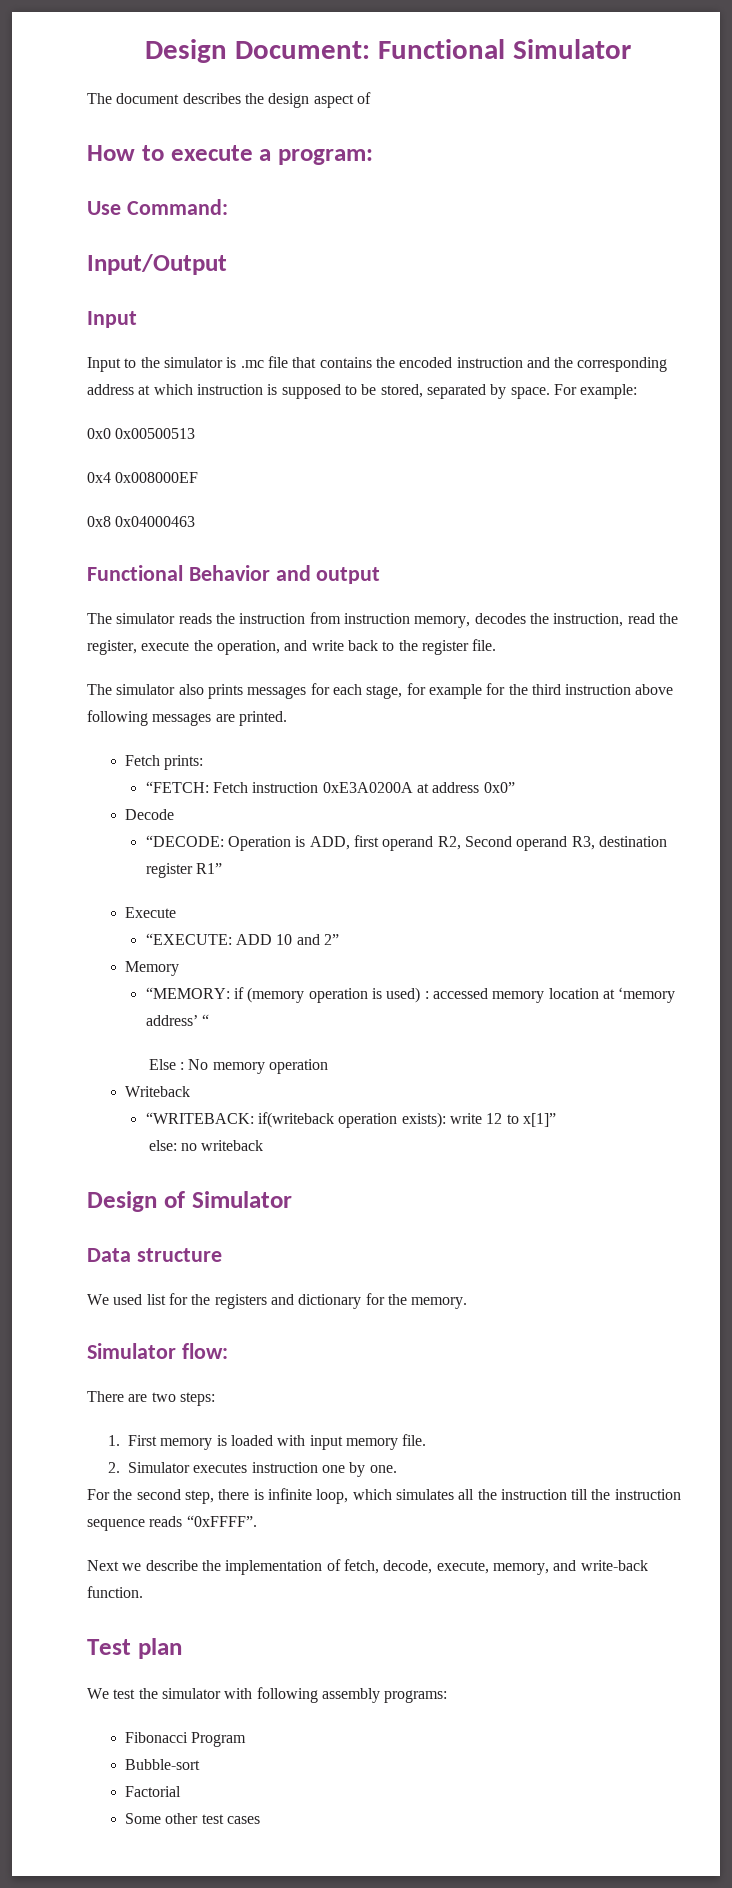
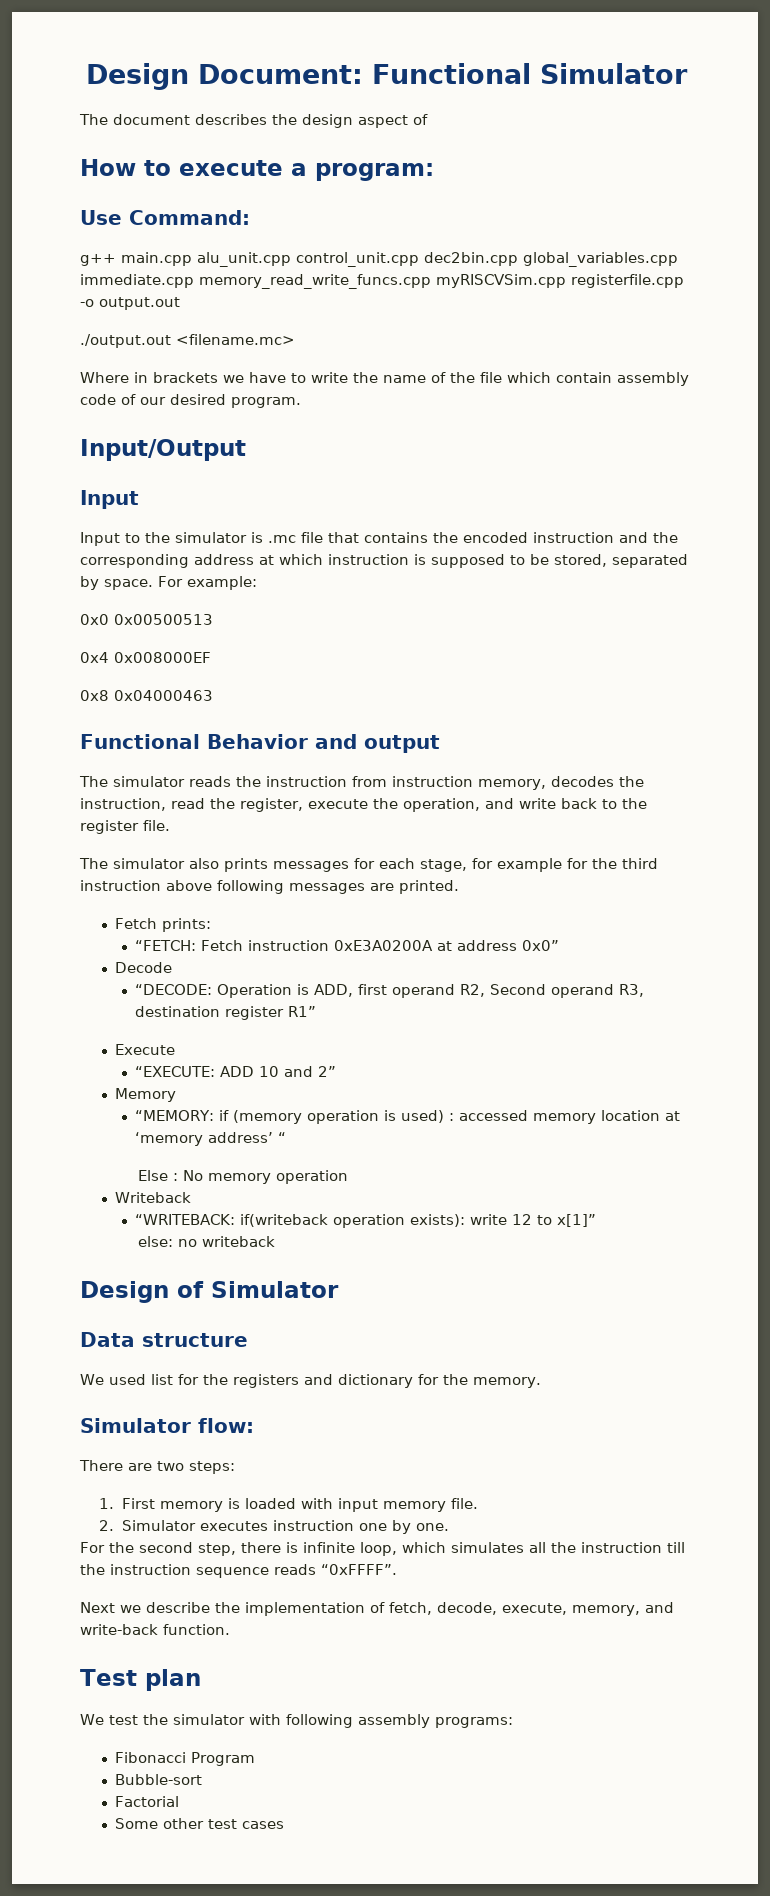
+ g++ main.cpp alu_unit.cpp control_unit.cpp dec2bin.cpp global_variables.cpp immediate.cpp memory_read_write_funcs.cpp myRISCVSim.cpp registerfile.cpp -o output.out
+ ./output.out <filename.mc>
+ Where in brackets we have to write the name of the file which contain assembly code of our desired program.

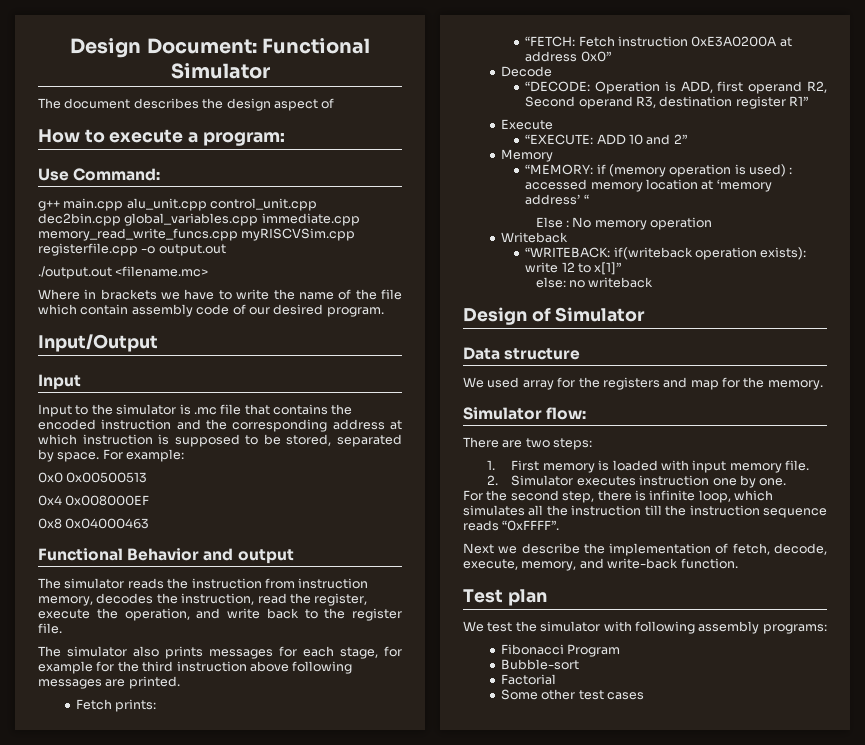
- We used list for the registers and dictionary for the memory.
+ We used array for the registers and map for the memory.

